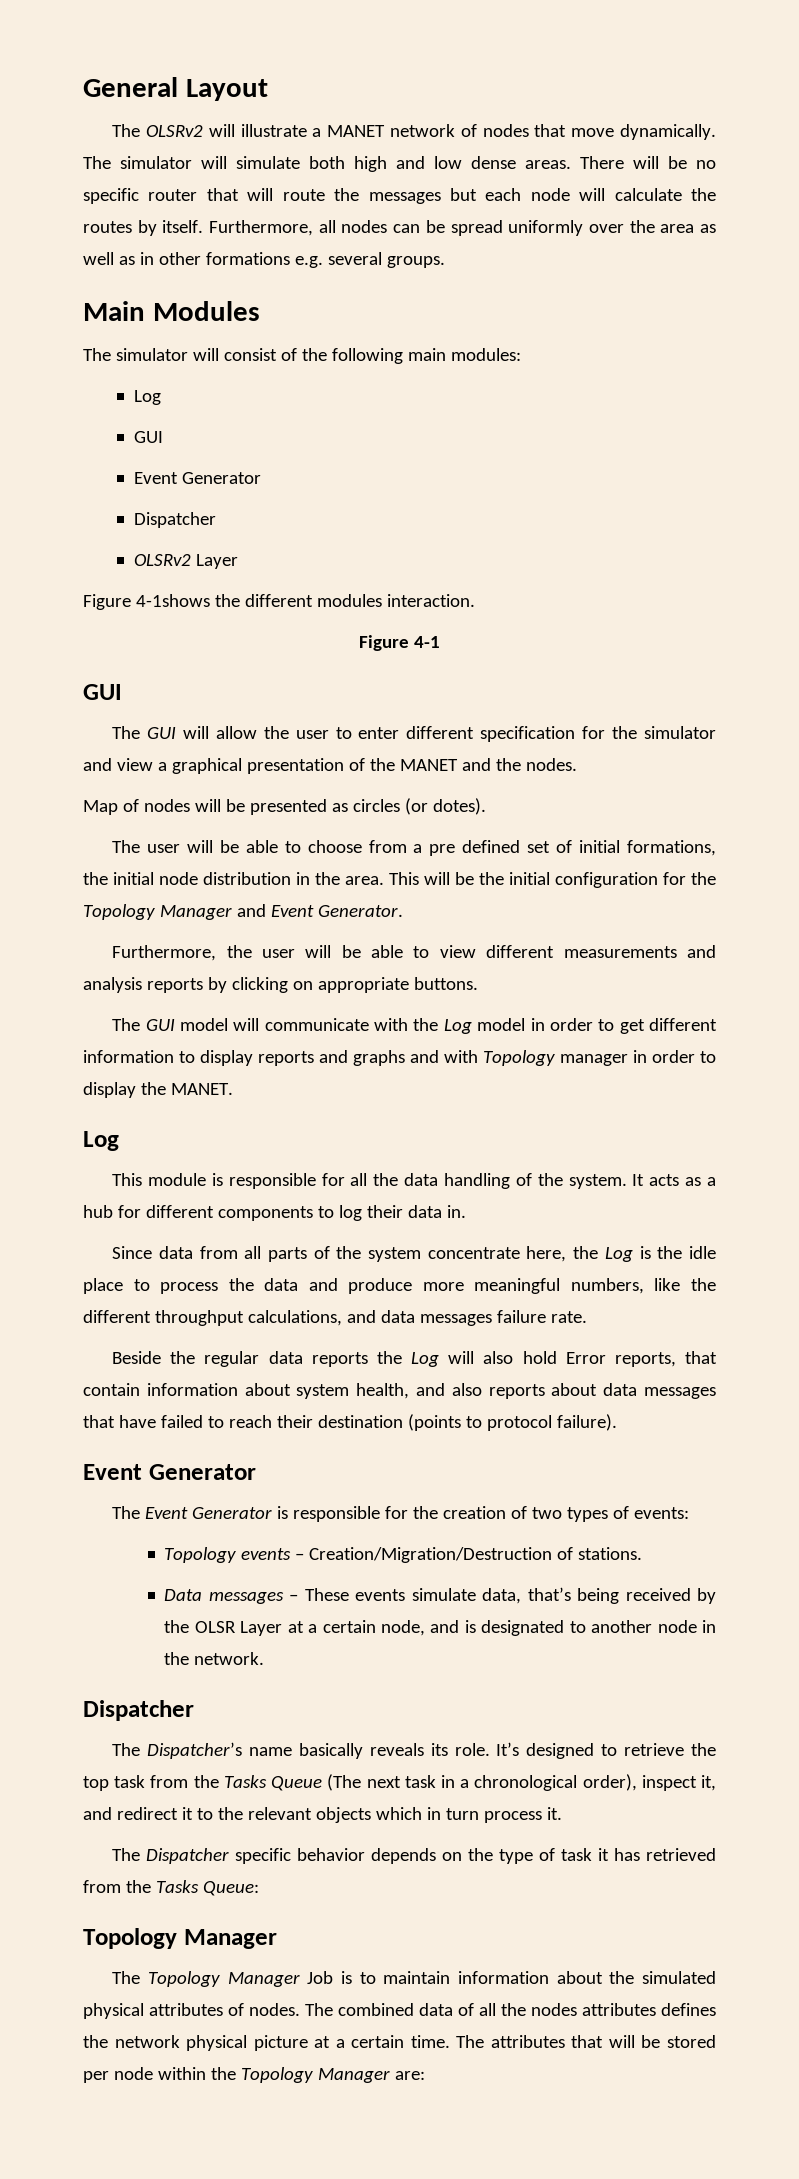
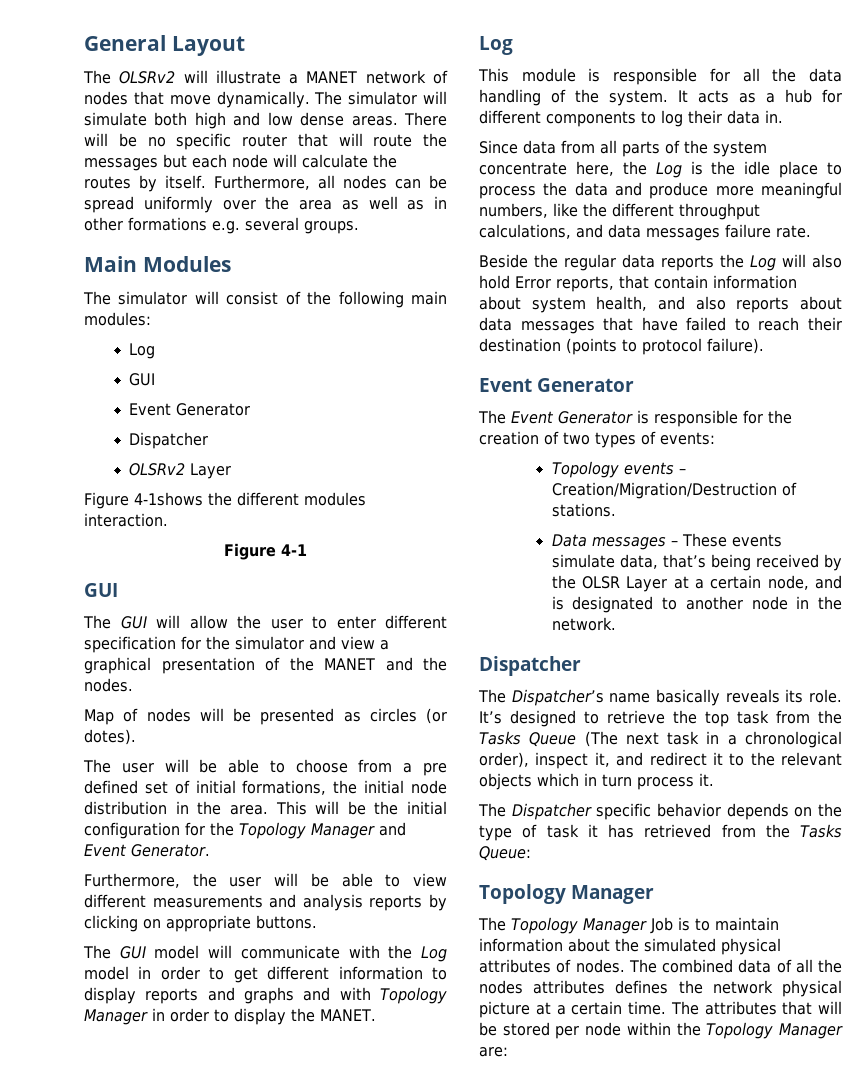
- The GUI model will communicate with the Log model in order to get different information to display reports and graphs and with Topology manager in order to display the MANET.
+ The GUI model will communicate with the Log model in order to get different information to display reports and graphs and with Topology Manager in order to display the MANET.

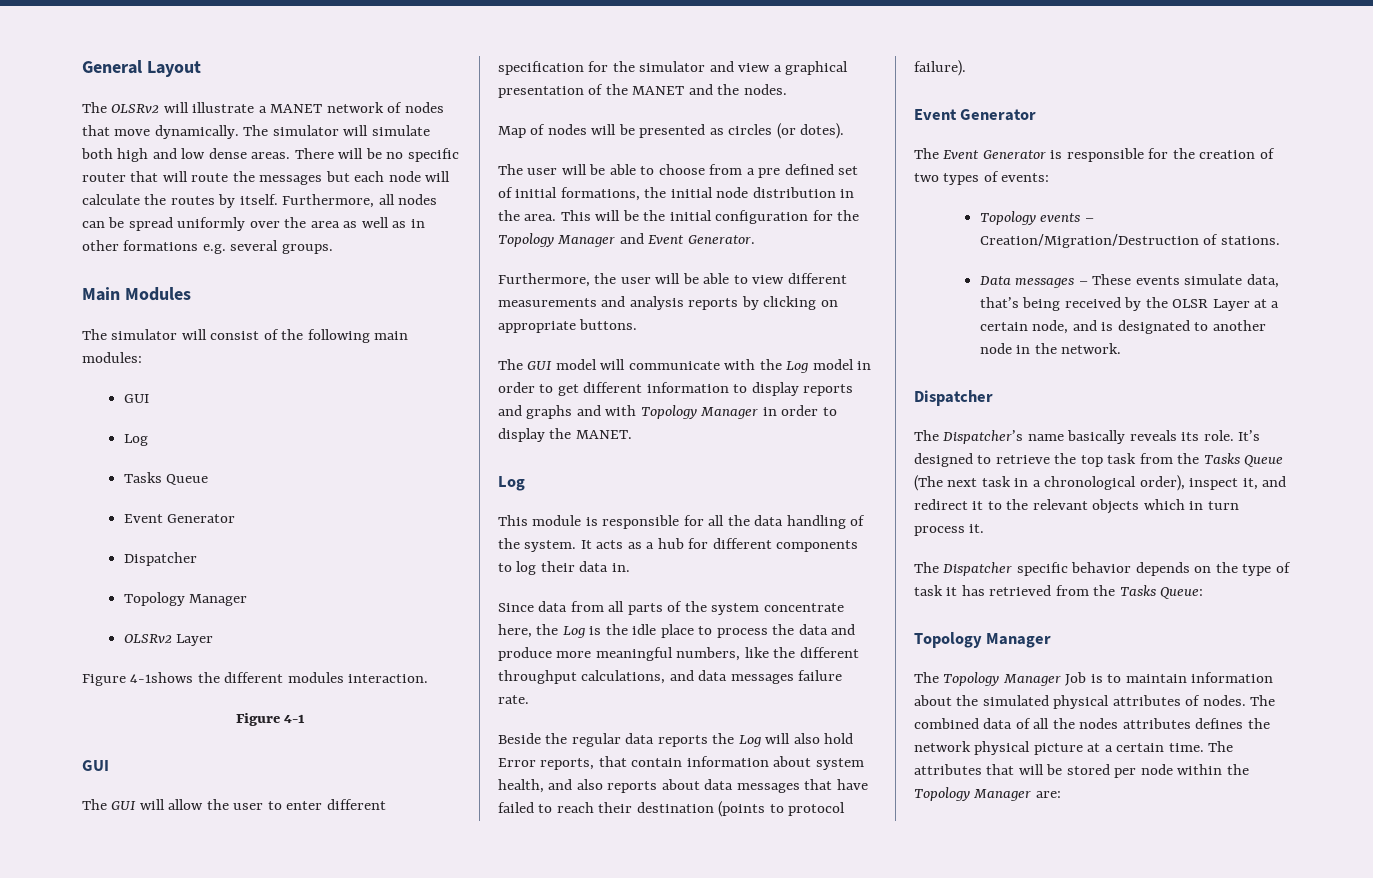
  The simulator will consist of the following main modules:
+ GUI
  Log
- GUI
+ Tasks Queue
  Event Generator
  Dispatcher
+ Topology Manager

